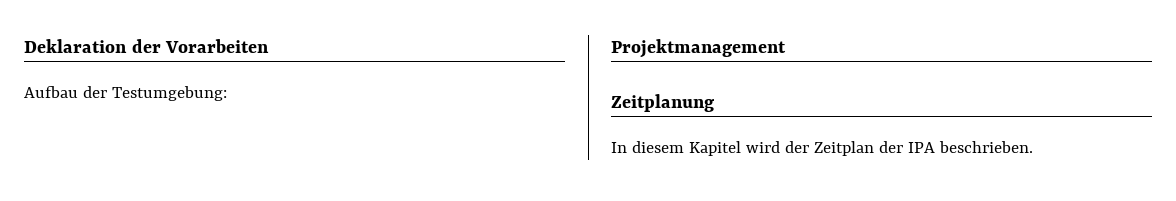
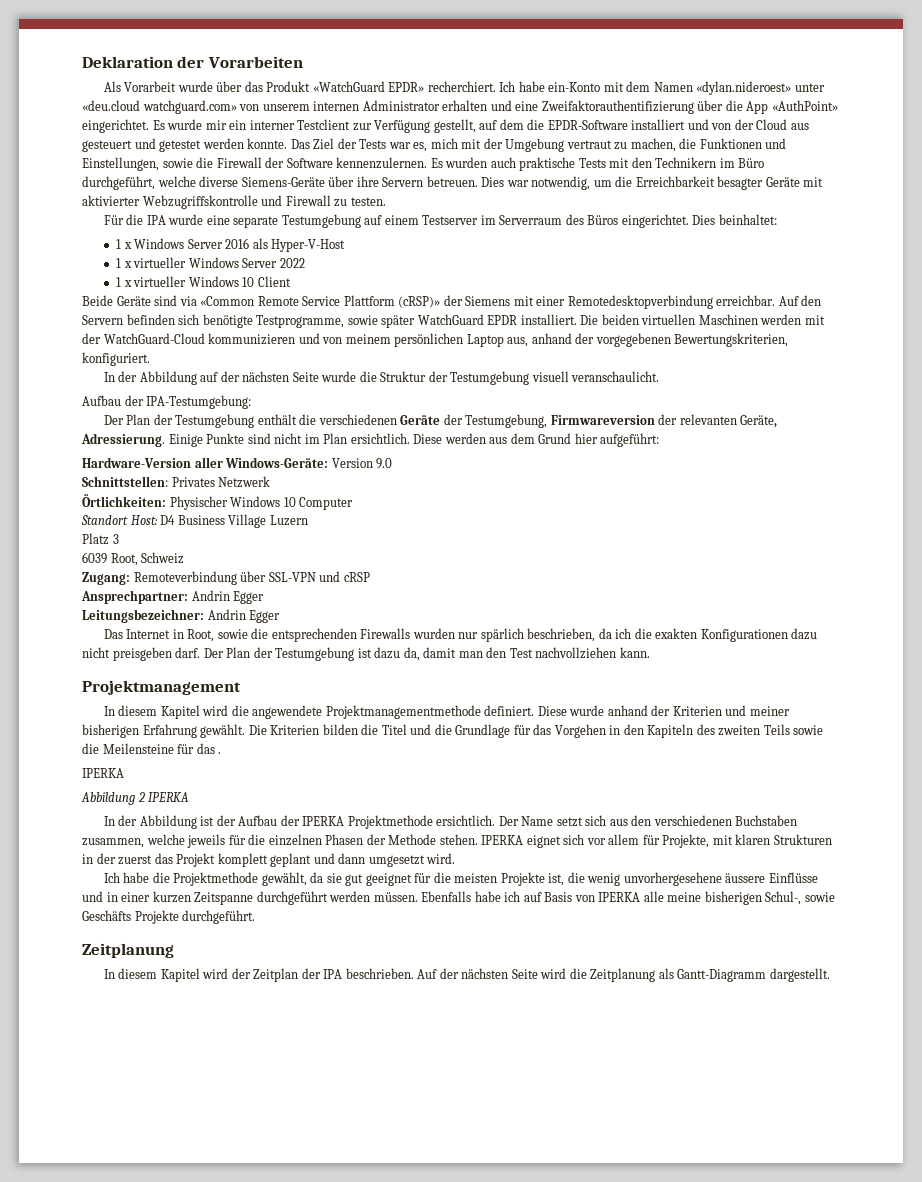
- Aufbau der Testumgebung:
+ Als Vorarbeit wurde über das Produkt «WatchGuard EPDR» recherchiert. Ich habe ein-Konto mit dem Namen «dylan.nideroest» unter «deu.cloud watchguard.com» von unserem internen Administrator erhalten und eine Zweifaktorauthentifizierung über die App «AuthPoint» eingerichtet. Es wurde mir ein interner Testclient zur Verfügung gestellt, auf dem die EPDR-Software installiert und von der Cloud aus gesteuert und getestet werden konnte. Das Ziel der Tests war es, mich mit der Umgebung vertraut zu machen, die Funktionen und Einstellungen, sowie die Firewall der Software kennenzulernen. Es wurden auch praktische Tests mit den Technikern im Büro durchgeführt, welche diverse Siemens-Geräte über ihre Servern betreuen. Dies war notwendig, um die Erreichbarkeit besagter Geräte mit aktivierter Webzugriffskontrolle und Firewall zu testen.
+ Für die IPA wurde eine separate Testumgebung auf einem Testserver im Serverraum des Büros eingerichtet. Dies beinhaltet:
+ 1 x Windows Server 2016 als Hyper-V-Host
+ 1 x virtueller Windows Server 2022
+ 1 x virtueller Windows 10 Client
+ Beide Geräte sind via «Common Remote Service Plattform (cRSP)» der Siemens mit einer Remotedesktopverbindung erreichbar. Auf den Servern befinden sich benötigte Testprogramme, sowie später WatchGuard EPDR installiert. Die beiden virtuellen Maschinen werden mit der WatchGuard-Cloud kommunizieren und von meinem persönlichen Laptop aus, anhand der vorgegebenen Bewertungskriterien, konfiguriert.
+ In der Abbildung auf der nächsten Seite wurde die Struktur der Testumgebung visuell veranschaulicht.
+ Aufbau der IPA-Testumgebung:
+ Der Plan der Testumgebung enthält die verschiedenen Geräte der Testumgebung, Firmwareversion der relevanten Geräte, Adressierung. Einige Punkte sind nicht im Plan ersichtlich. Diese werden aus dem Grund hier aufgeführt:
+ Hardware-Version aller Windows-Geräte: Version 9.0
+ Schnittstellen: Privates Netzwerk
+ Örtlichkeiten: Physischer Windows 10 Computer
+ Standort Host: D4 Business Village Luzern
+ Platz 3
+ 6039 Root, Schweiz
+ Zugang: Remoteverbindung über SSL-VPN und cRSP
+ Ansprechpartner: Andrin Egger
+ Leitungsbezeichner: Andrin Egger
+ Das Internet in Root, sowie die entsprechenden Firewalls wurden nur spärlich beschrieben, da ich die exakten Konfigurationen dazu nicht preisgeben darf. Der Plan der Testumgebung ist dazu da, damit man den Test nachvollziehen kann.
  Projektmanagement
+ In diesem Kapitel wird die angewendete Projektmanagementmethode definiert. Diese wurde anhand der Kriterien und meiner bisherigen Erfahrung gewählt. Die Kriterien bilden die Titel und die Grundlage für das Vorgehen in den Kapiteln des zweiten Teils sowie die Meilensteine für das .
+ IPERKA
+ Abbildung 2 IPERKA
+ In der Abbildung ist der Aufbau der IPERKA Projektmethode ersichtlich. Der Name setzt sich aus den verschiedenen Buchstaben zusammen, welche jeweils für die einzelnen Phasen der Methode stehen. IPERKA eignet sich vor allem für Projekte, mit klaren Strukturen in der zuerst das Projekt komplett geplant und dann umgesetzt wird.
+ Ich habe die Projektmethode gewählt, da sie gut geeignet für die meisten Projekte ist, die wenig unvorhergesehene äussere Einflüsse und in einer kurzen Zeitspanne durchgeführt werden müssen. Ebenfalls habe ich auf Basis von IPERKA alle meine bisherigen Schul-, sowie Geschäfts Projekte durchgeführt.
+ Auf der nächsten Seite wird die Zeitplanung als Gantt-Diagramm dargestellt.

